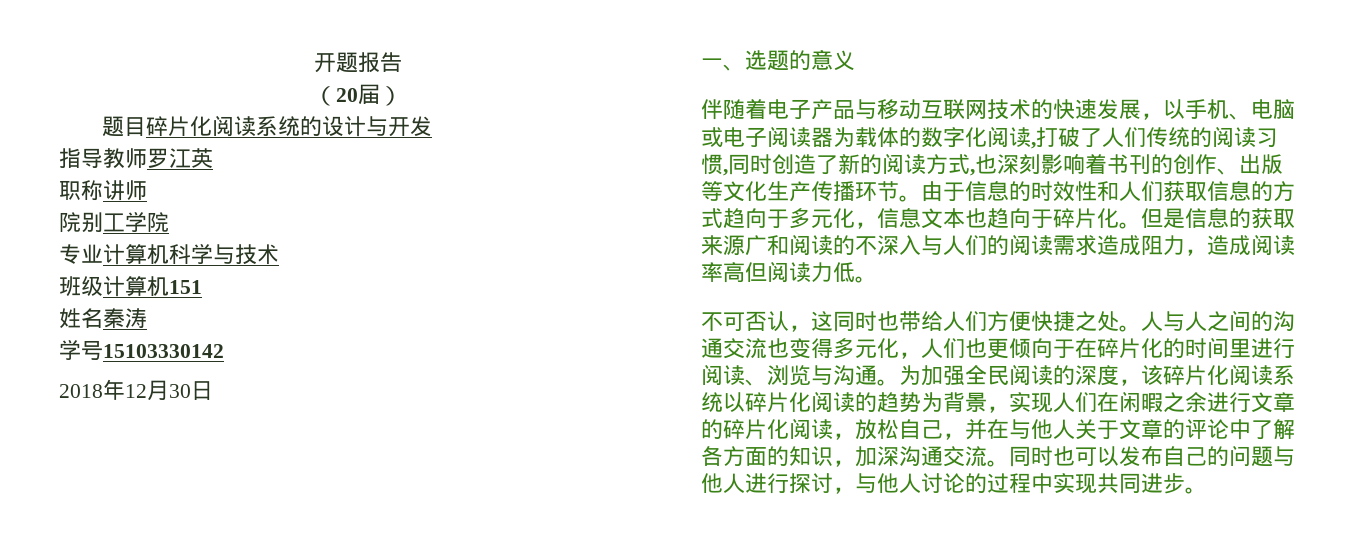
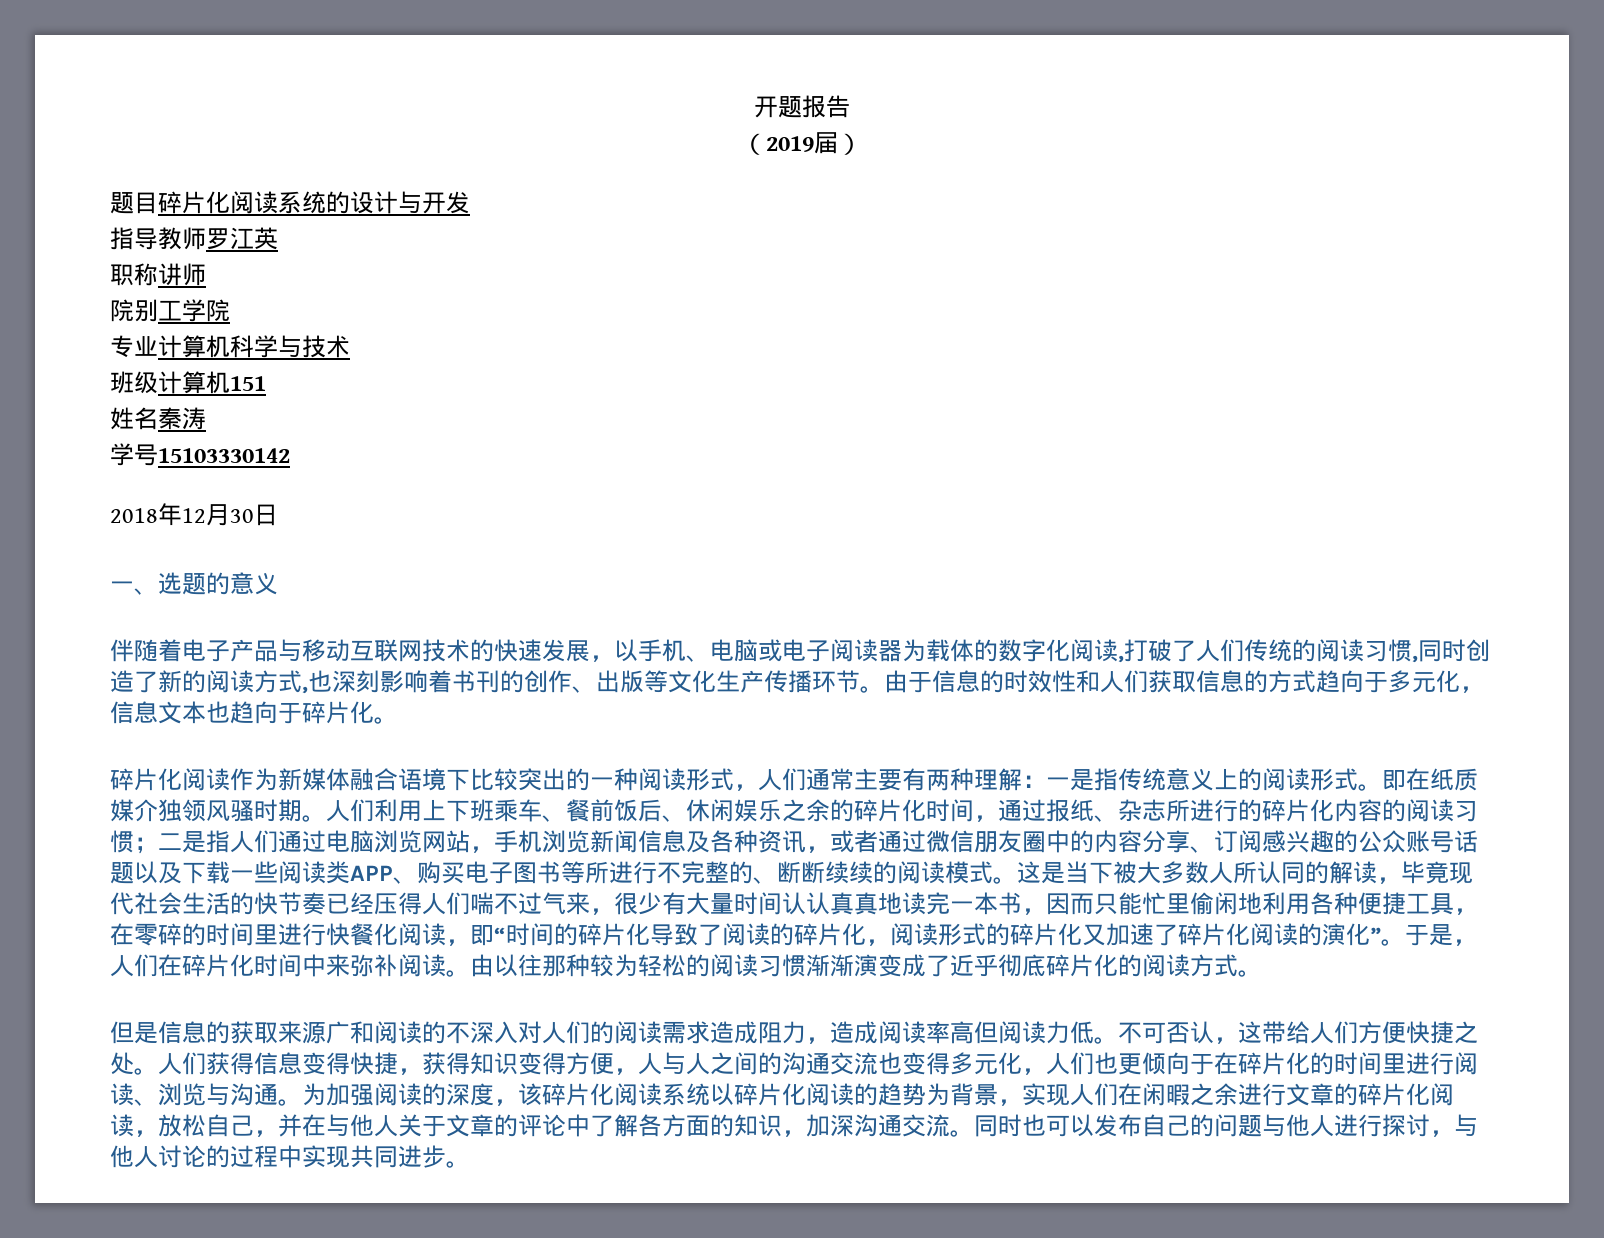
- （20届）
+ （2019届）
- 由于信息的时效性和人们获取信息的方式趋向于多元化，信息文本也趋向于碎片化。但是信息的获取来源广和阅读的不深入与人们的阅读需求造成阻力，造成阅读率高但阅读力低。
- 不可否认，这同时也带给人们方便快捷之处。
+ 由于信息的时效性和人们获取信息的方式趋向于多元化，信息文本也趋向于碎片化。
+ 碎片化阅读作为新媒体融合语境下比较突出的一种阅读形式，人们通常主要有两种理解：一是指传统意义上的阅读形式。即在纸质媒介独领风骚时期。人们利用上下班乘车、餐前饭后、休闲娱乐之余的碎片化时间，通过报纸、杂志所进行的碎片化内容的阅读习惯；二是指人们通过电脑浏览网站，手机浏览新闻信息及各种资讯，或者通过微信朋友圈中的内容分享、订阅感兴趣的公众账号话题以及下载一些阅读类APP、购买电子图书等所进行不完整的、断断续续的阅读模式。这是当下被大多数人所认同的解读，毕竟现代社会生活的快节奏已经压得人们喘不过气来，很少有大量时间认认真真地读完一本书，因而只能忙里偷闲地利用各种便捷工具，在零碎的时间里进行快餐化阅读，即“时间的碎片化导致了阅读的碎片化，阅读形式的碎片化又加速了碎片化阅读的演化”。于是，人们在碎片化时间中来弥补阅读。由以往那种较为轻松的阅读习惯渐渐演变成了近乎彻底碎片化的阅读方式。
+ 但是信息的获取来源广和阅读的不深入对人们的阅读需求造成阻力，造成阅读率高但阅读力低。不可否认，这带给人们方便快捷之处。
- 人与人之间的沟通交流也变得多元化，人们也更倾向于在碎片化的时间里进行阅读、浏览与沟通。
+ 人们获得信息变得快捷，获得知识变得方便，人与人之间的沟通交流也变得多元化，人们也更倾向于在碎片化的时间里进行阅读、浏览与沟通。
- 为加强全民阅读的深度，该碎片化阅读系统以碎片化阅读的趋势为背景，实现人们在闲暇之余进行文章的碎片化阅读，放松自己，并在与他人关于文章的评论中了解各方面的知识，加深沟通交流。
+ 为加强阅读的深度，该碎片化阅读系统以碎片化阅读的趋势为背景，实现人们在闲暇之余进行文章的碎片化阅读，放松自己，并在与他人关于文章的评论中了解各方面的知识，加深沟通交流。

